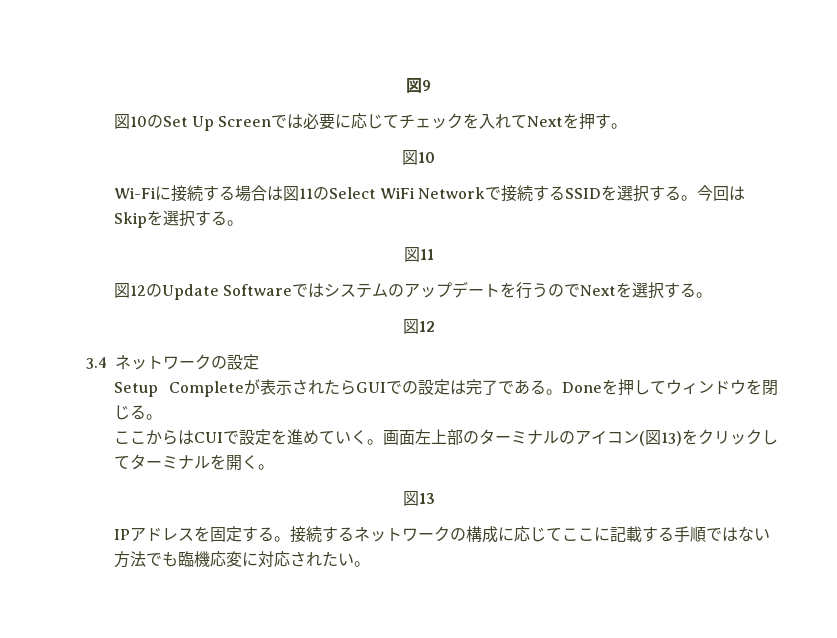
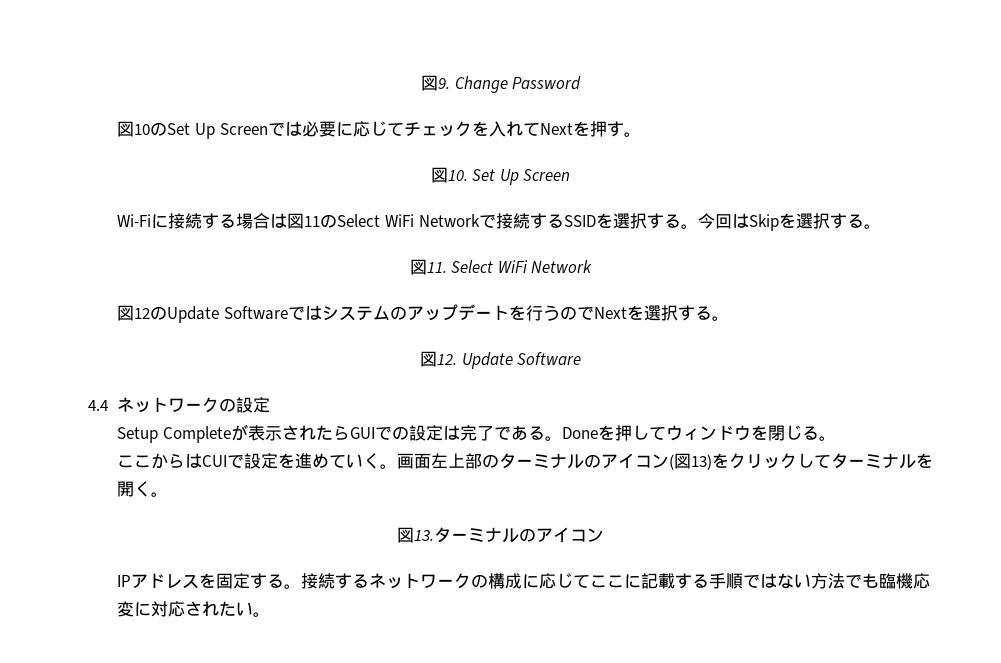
- 図9
+ 図9. Change Password
  図10のSet Up Screenでは必要に応じてチェックを入れてNextを押す。
- 図10
+ 図10. Set Up Screen
  今回はSkipを選択する。
- 図11
+ 図11. Select WiFi Network
  図12のUpdate Softwareではシステムのアップデートを行うのでNextを選択する。
- 図12
- 3.4ネットワークの設定
+ 図12. Update Software
+ 4.4ネットワークの設定
- 図13
+ 図13.ターミナルのアイコン

